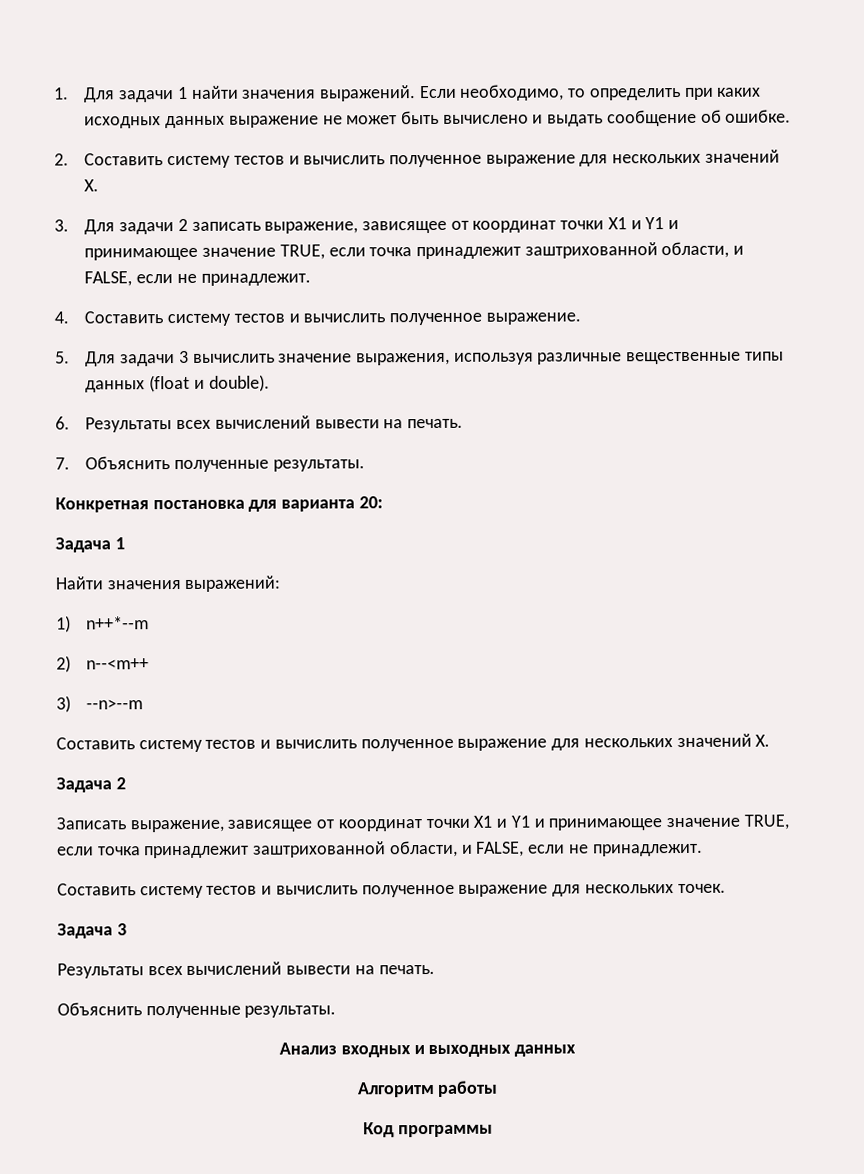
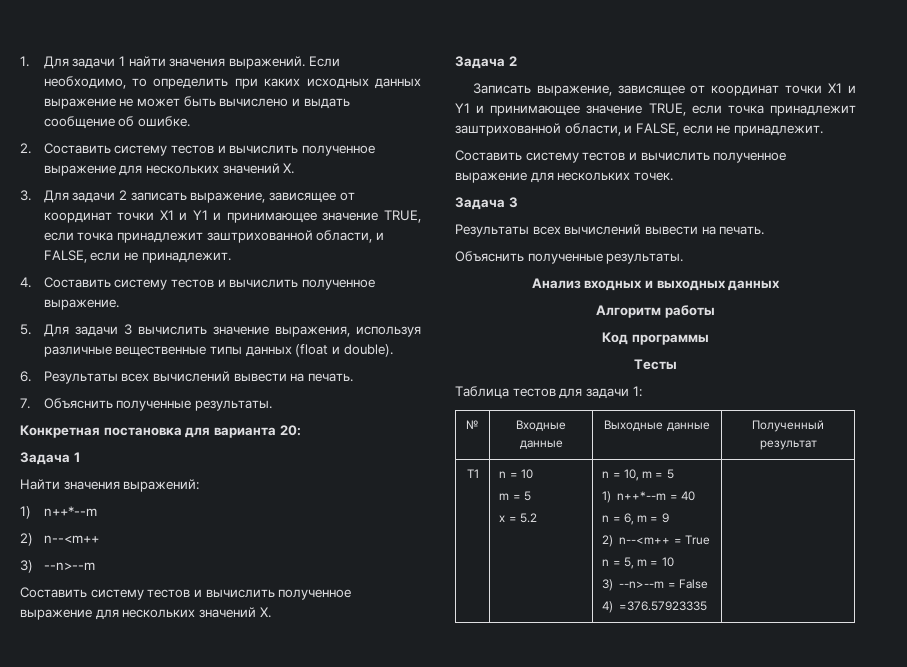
+ Тесты
+ Таблица тестов для задачи 1:
+ № | Входные данные | Выходные данные | Полученный результат
+ Т1 | n = 10
+ m = 5
+ x = 5.2 | n = 10, m = 5
+ 1) n++*--m = 40
+ n = 6, m = 9
+ 2) n--<m++ = True
+ n = 5, m = 10
+ 3) --n>--m = False
+ 4) =376.57923335

